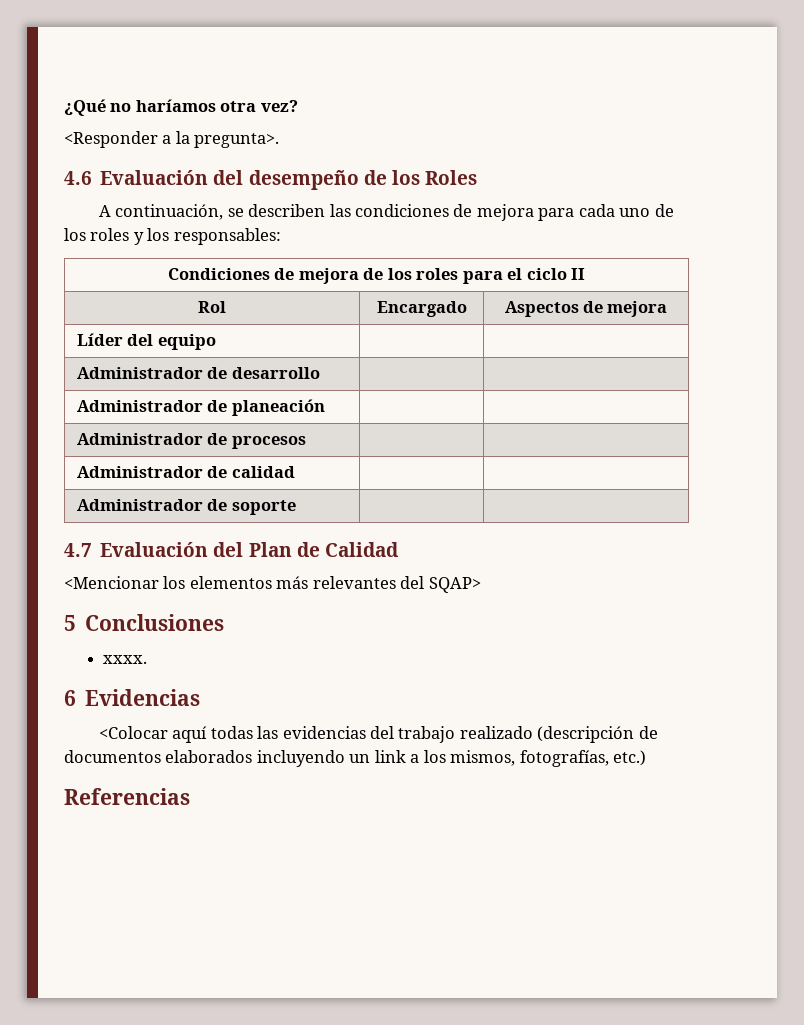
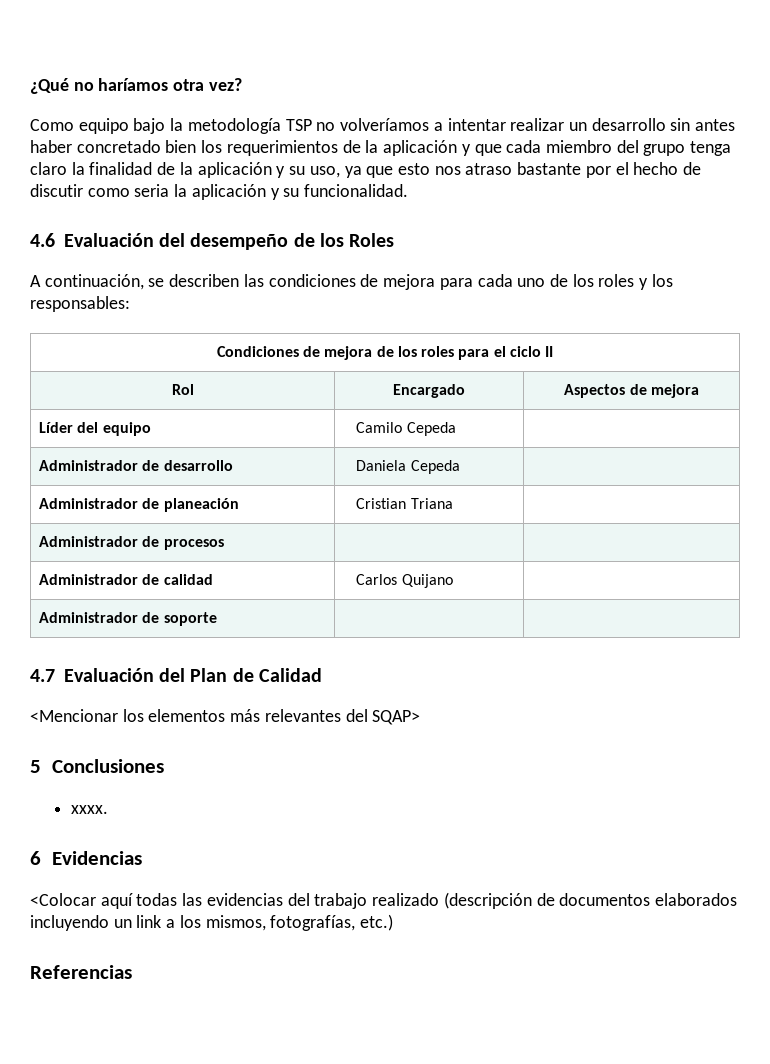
- <Responder a la pregunta>.
+ Como equipo bajo la metodología TSP no volveríamos a intentar realizar un desarrollo sin antes haber concretado bien los requerimientos de la aplicación y que cada miembro del grupo tenga claro la finalidad de la aplicación y su uso, ya que esto nos atraso bastante por el hecho de discutir como seria la aplicación y su funcionalidad.
- Líder del equipo | |
+ Líder del equipo | Camilo Cepeda |
- Administrador de desarrollo | |
+ Administrador de desarrollo | Daniela Cepeda |
- Administrador de planeación | |
+ Administrador de planeación | Cristian Triana |
- Administrador de calidad | |
+ Administrador de calidad | Carlos Quijano |

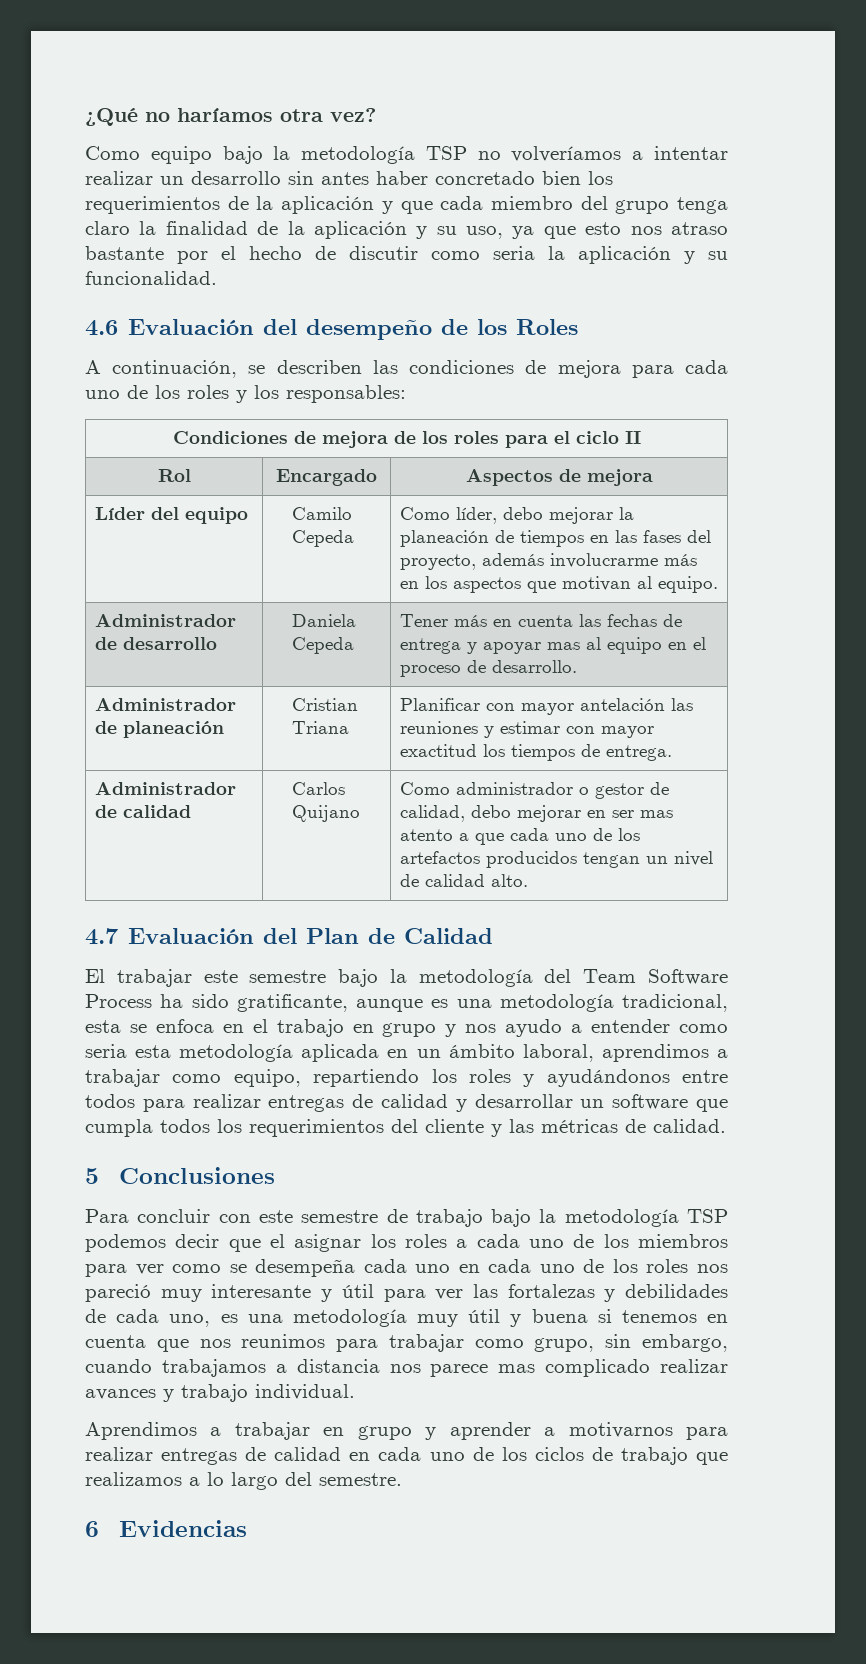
- Líder del equipo | Camilo Cepeda |
+ Líder del equipo | Camilo Cepeda | Como líder, debo mejorar la planeación de tiempos en las fases del proyecto, además involucrarme más en los aspectos que motivan al equipo.
- Administrador de desarrollo | Daniela Cepeda |
+ Administrador de desarrollo | Daniela Cepeda | Tener más en cuenta las fechas de entrega y apoyar mas al equipo en el proceso de desarrollo.
- Administrador de planeación | Cristian Triana |
- Administrador de procesos | |
+ Administrador de planeación | Cristian Triana | Planificar con mayor antelación las reuniones y estimar con mayor exactitud los tiempos de entrega.
- Administrador de calidad | Carlos Quijano |
- Administrador de soporte | |
+ Administrador de calidad | Carlos Quijano | Como administrador o gestor de calidad, debo mejorar en ser mas atento a que cada uno de los artefactos producidos tengan un nivel de calidad alto.
- <Mencionar los elementos más relevantes del SQAP>
+ El trabajar este semestre bajo la metodología del Team Software Process ha sido gratificante, aunque es una metodología tradicional, esta se enfoca en el trabajo en grupo y nos ayudo a entender como seria esta metodología aplicada en un ámbito laboral, aprendimos a trabajar como equipo, repartiendo los roles y ayudándonos entre todos para realizar entregas de calidad y desarrollar un software que cumpla todos los requerimientos del cliente y las métricas de calidad.
  5 Conclusiones
- xxxx.
+ Para concluir con este semestre de trabajo bajo la metodología TSP podemos decir que el asignar los roles a cada uno de los miembros para ver como se desempeña cada uno en cada uno de los roles nos pareció muy interesante y útil para ver las fortalezas y debilidades de cada uno, es una metodología muy útil y buena si tenemos en cuenta que nos reunimos para trabajar como grupo, sin embargo, cuando trabajamos a distancia nos parece mas complicado realizar avances y trabajo individual.
+ Aprendimos a trabajar en grupo y aprender a motivarnos para realizar entregas de calidad en cada uno de los ciclos de trabajo que realizamos a lo largo del semestre.
  6 Evidencias
- <Colocar aquí todas las evidencias del trabajo realizado (descripción de documentos elaborados incluyendo un link a los mismos, fotografías, etc.)
- Referencias

